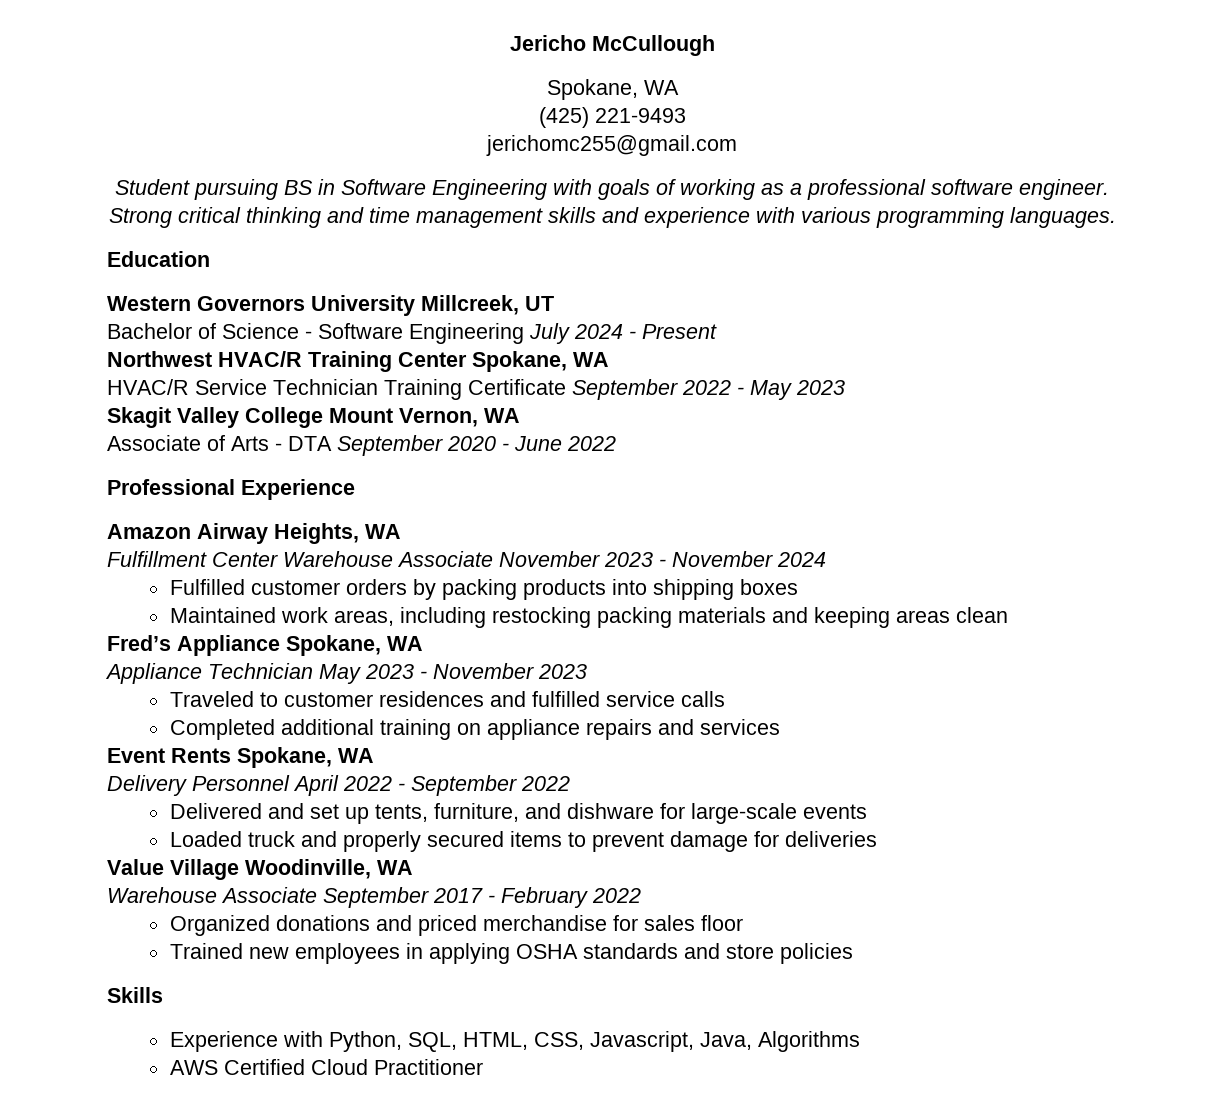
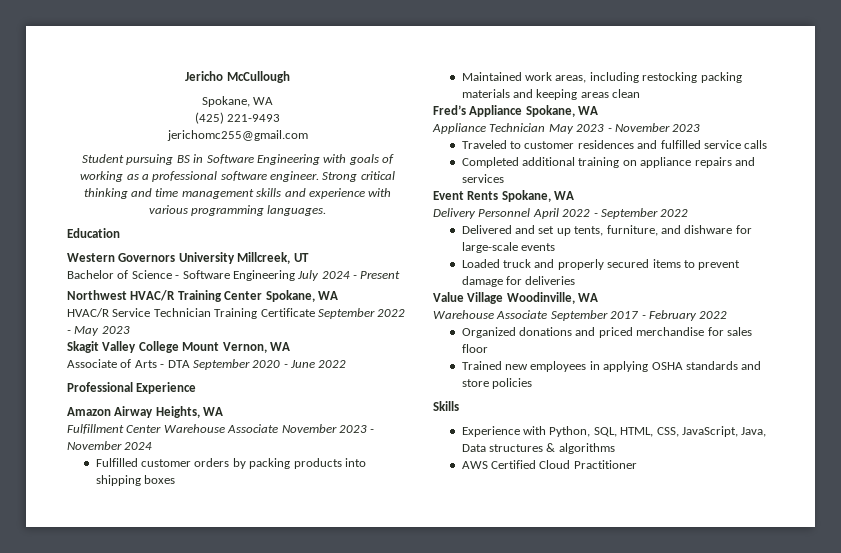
- Experience with Python, SQL, HTML, CSS, Javascript, Java, Algorithms
+ Experience with Python, SQL, HTML, CSS, JavaScript, Java, Data structures & algorithms

